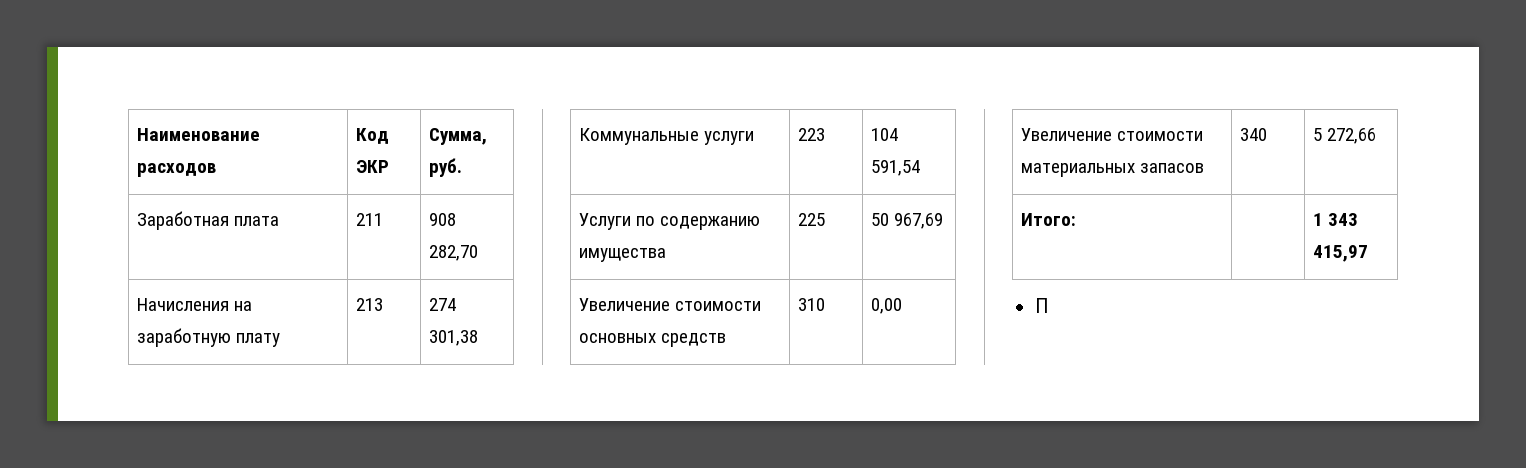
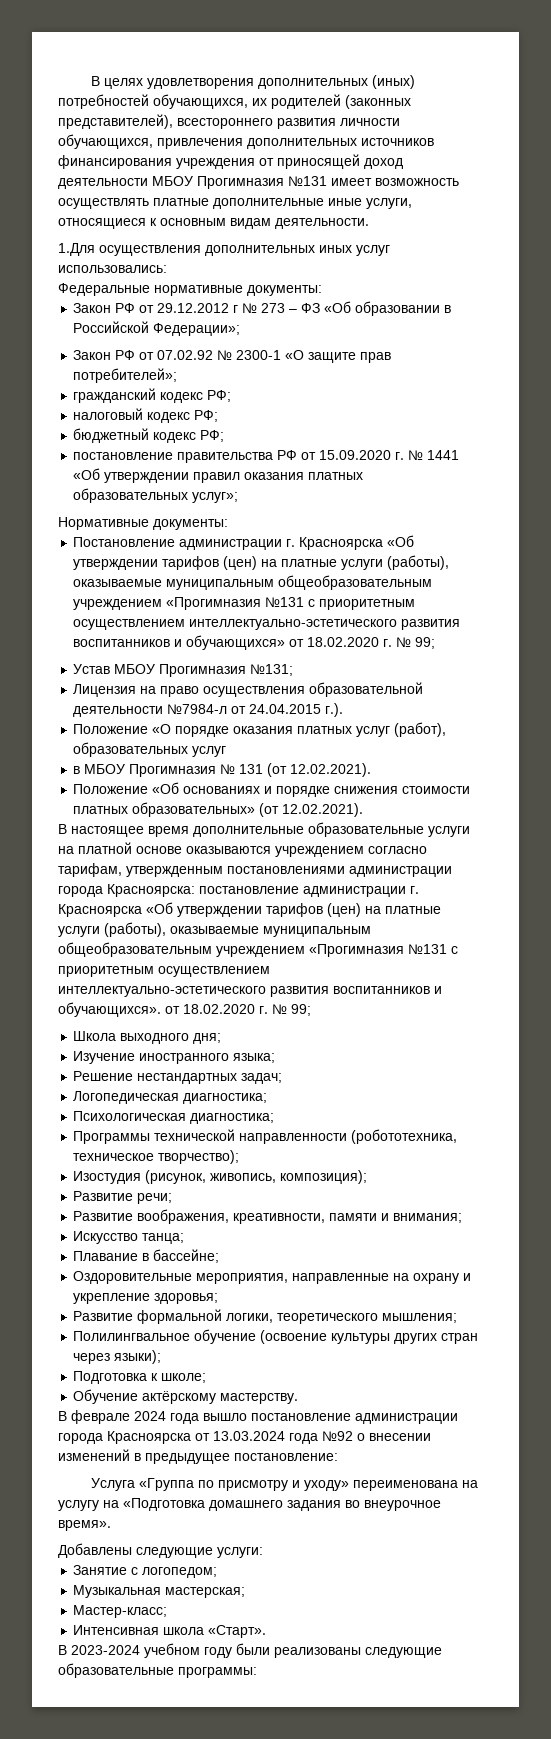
- Наименование расходов | Код ЭКР | Сумма, руб.
- Заработная плата | 211 | 908 282,70
- Начисления на заработную плату | 213 | 274 301,38
- Коммунальные услуги | 223 | 104 591,54
- Услуги по содержанию имущества | 225 | 50 967,69
- Увеличение стоимости основных средств | 310 | 0,00
- Увеличение стоимости материальных запасов | 340 | 5 272,66
- Итого: | | 1 343 415,97
- П
+ В целях удовлетворения дополнительных (иных) потребностей обучающихся, их родителей (законных представителей), всестороннего развития личности обучающихся, привлечения дополнительных источников финансирования учреждения от приносящей доход деятельности МБОУ Прогимназия №131 имеет возможность осуществлять платные дополнительные иные услуги, относящиеся к основным видам деятельности.
+ 1.Для осуществления дополнительных иных услуг использовались:
+ Федеральные нормативные документы:
+ Закон РФ от 29.12.2012 г № 273 – ФЗ «Об образовании в Российской Федерации»;
+ Закон РФ от 07.02.92 № 2300-1 «О защите прав потребителей»;
+ гражданский кодекс РФ;
+ налоговый кодекс РФ;
+ бюджетный кодекс РФ;
+ постановление правительства РФ от 15.09.2020 г. № 1441 «Об утверждении правил оказания платных образовательных услуг»;
+ Нормативные документы:
+ Постановление администрации г. Красноярска «Об утверждении тарифов (цен) на платные услуги (работы), оказываемые муниципальным общеобразовательным учреждением «Прогимназия №131 с приоритетным осуществлением интеллектуально-эстетического развития воспитанников и обучающихся» от 18.02.2020 г. № 99;
+ Устав МБОУ Прогимназия №131;
+ Лицензия на право осуществления образовательной деятельности №7984-л от 24.04.2015 г.).
+ Положение «О порядке оказания платных услуг (работ), образовательных услуг
+ в МБОУ Прогимназия № 131 (от 12.02.2021).
+ Положение «Об основаниях и порядке снижения стоимости платных образовательных» (от 12.02.2021).
+ В настоящее время дополнительные образовательные услуги на платной основе оказываются учреждением согласно тарифам, утвержденным постановлениями администрации города Красноярска: постановление администрации г. Красноярска «Об утверждении тарифов (цен) на платные услуги (работы), оказываемые муниципальным общеобразовательным учреждением «Прогимназия №131 с приоритетным осуществлением интеллектуально-эстетического развития воспитанников и обучающихся». от 18.02.2020 г. № 99;
+ Школа выходного дня;
+ Изучение иностранного языка;
+ Решение нестандартных задач;
+ Логопедическая диагностика;
+ Психологическая диагностика;
+ Программы технической направленности (робототехника, техническое творчество);
+ Изостудия (рисунок, живопись, композиция);
+ Развитие речи;
+ Развитие воображения, креативности, памяти и внимания;
+ Искусство танца;
+ Плавание в бассейне;
+ Оздоровительные мероприятия, направленные на охрану и укрепление здоровья;
+ Развитие формальной логики, теоретического мышления;
+ Полилингвальное обучение (освоение культуры других стран через языки);
+ Подготовка к школе;
+ Обучение актёрскому мастерству.
+ В феврале 2024 года вышло постановление администрации города Красноярска от 13.03.2024 года №92 о внесении изменений в предыдущее постановление:
+ Услуга «Группа по присмотру и уходу» переименована на услугу на «Подготовка домашнего задания во внеурочное время».
+ Добавлены следующие услуги:
+ Занятие с логопедом;
+ Музыкальная мастерская;
+ Мастер-класс;
+ Интенсивная школа «Старт».
+ В 2023-2024 учебном году были реализованы следующие образовательные программы:

